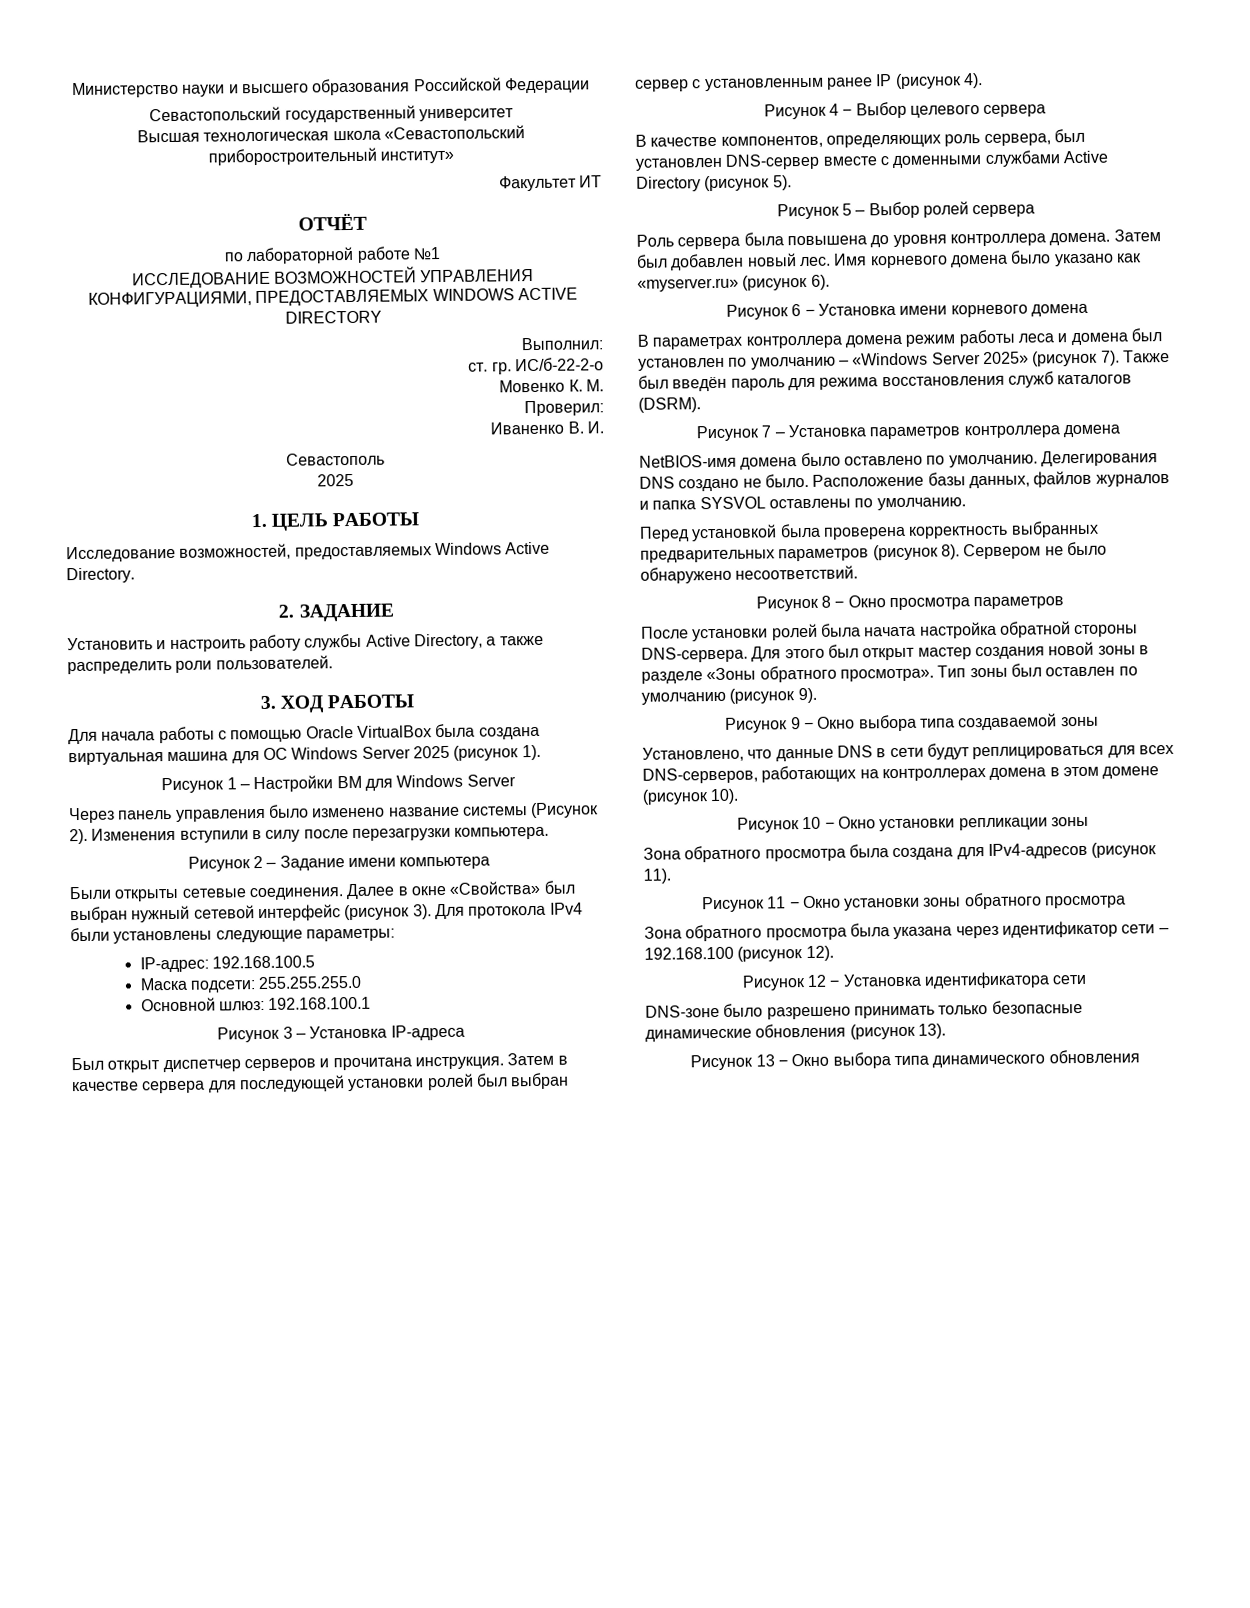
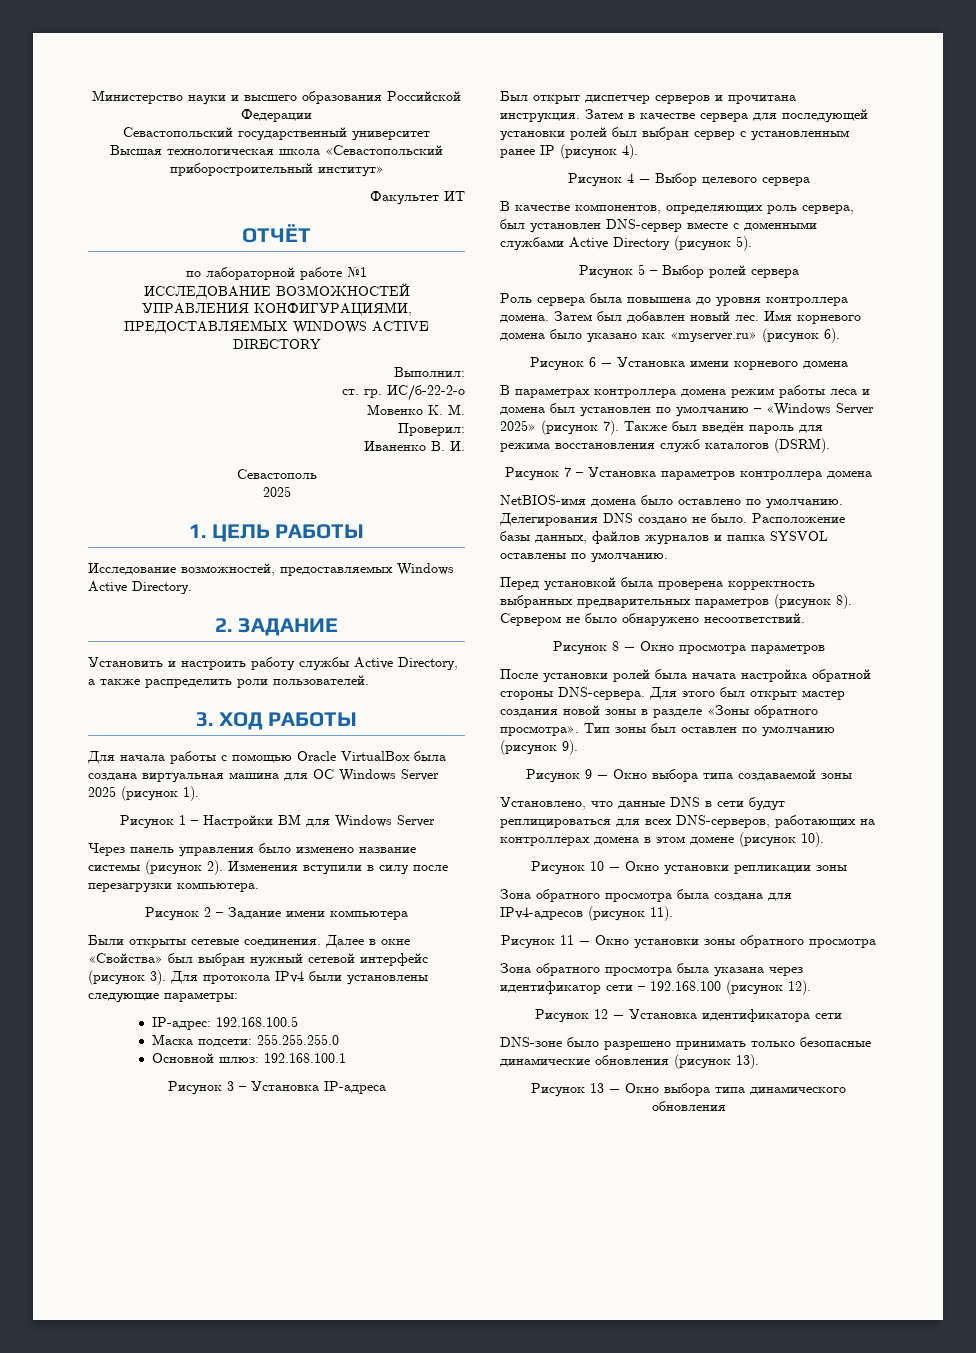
- Через панель управления было изменено название системы (Рисунок 2).
+ Через панель управления было изменено название системы (рисунок 2).

